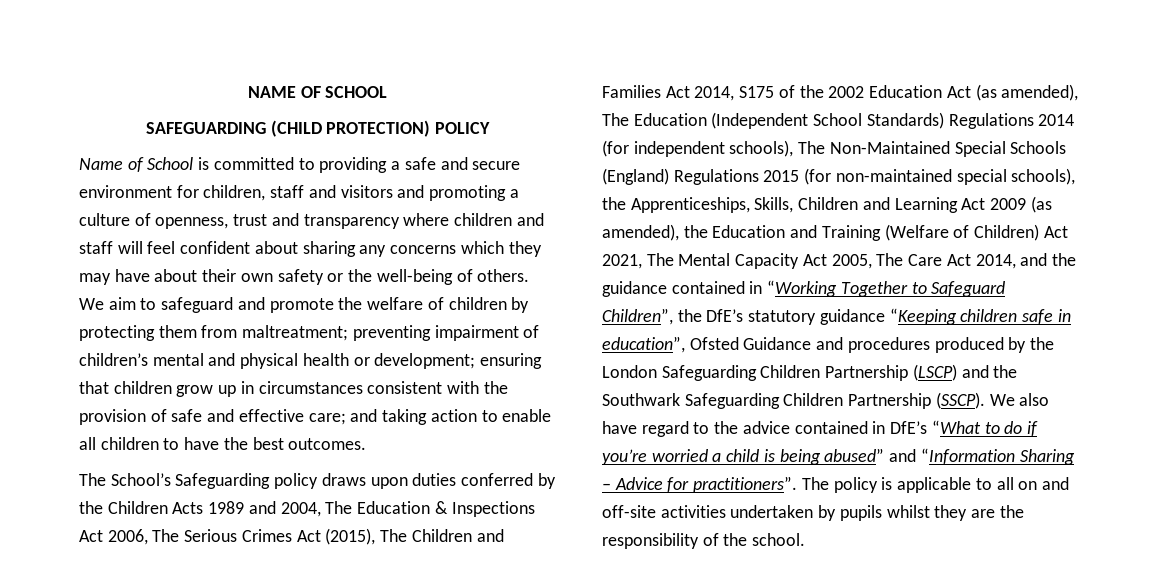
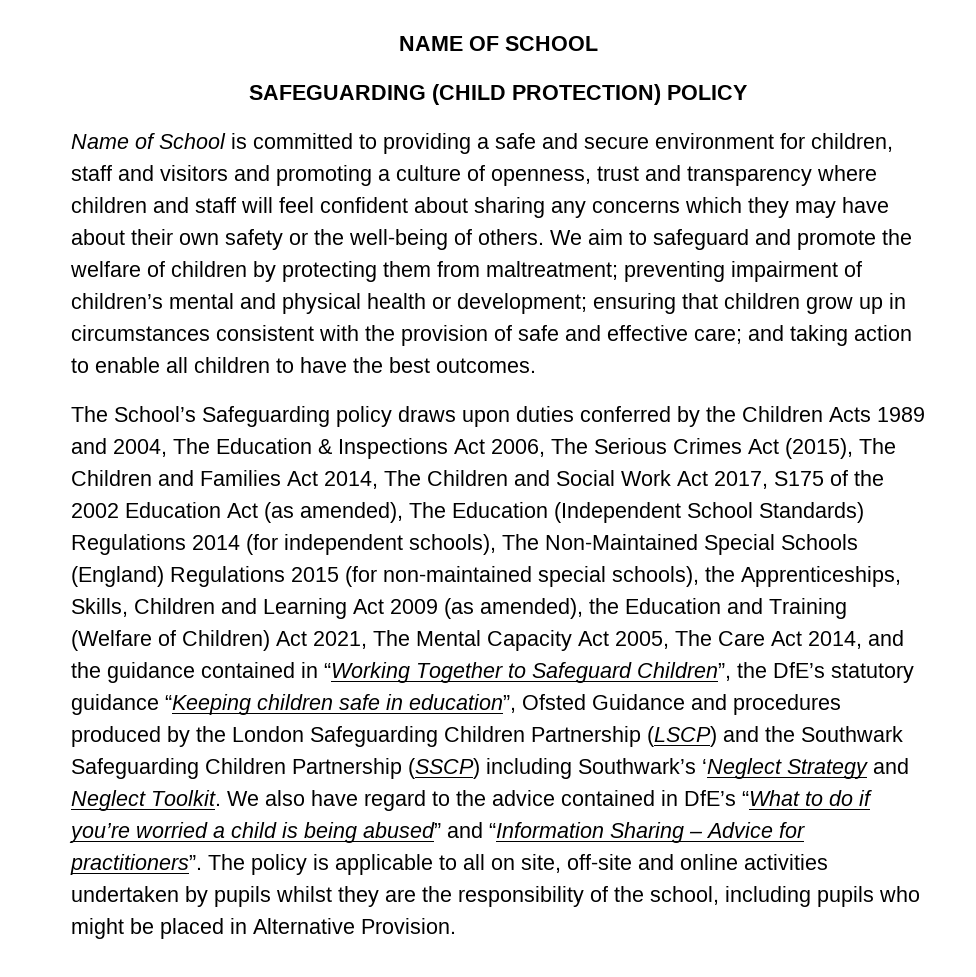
- The School’s Safeguarding policy draws upon duties conferred by the Children Acts 1989 and 2004, The Education & Inspections Act 2006, The Serious Crimes Act (2015), The Children and Families Act 2014, S175 of the 2002 Education Act (as amended), The Education (Independent School Standards) Regulations 2014 (for independent schools), The Non-Maintained Special Schools (England) Regulations 2015 (for non-maintained special schools), the Apprenticeships, Skills, Children and Learning Act 2009 (as amended), the Education and Training (Welfare of Children) Act 2021, The Mental Capacity Act 2005, The Care Act 2014, and the guidance contained in “Working Together to Safeguard Children”, the DfE’s statutory guidance “Keeping children safe in education”, Ofsted Guidance and procedures produced by the London Safeguarding Children Partnership (LSCP) and the Southwark Safeguarding Children Partnership (SSCP).
+ The School’s Safeguarding policy draws upon duties conferred by the Children Acts 1989 and 2004, The Education & Inspections Act 2006, The Serious Crimes Act (2015), The Children and Families Act 2014, The Children and Social Work Act 2017, S175 of the 2002 Education Act (as amended), The Education (Independent School Standards) Regulations 2014 (for independent schools), The Non-Maintained Special Schools (England) Regulations 2015 (for non-maintained special schools), the Apprenticeships, Skills, Children and Learning Act 2009 (as amended), the Education and Training (Welfare of Children) Act 2021, The Mental Capacity Act 2005, The Care Act 2014, and the guidance contained in “Working Together to Safeguard Children”, the DfE’s statutory guidance “Keeping children safe in education”, Ofsted Guidance and procedures produced by the London Safeguarding Children Partnership (LSCP) and the Southwark Safeguarding Children Partnership (SSCP) including Southwark’s ‘Neglect Strategy and Neglect Toolkit.
- The policy is applicable to all on and off-site activities undertaken by pupils whilst they are the responsibility of the school.
+ The policy is applicable to all on site, off-site and online activities undertaken by pupils whilst they are the responsibility of the school, including pupils who might be placed in Alternative Provision.

